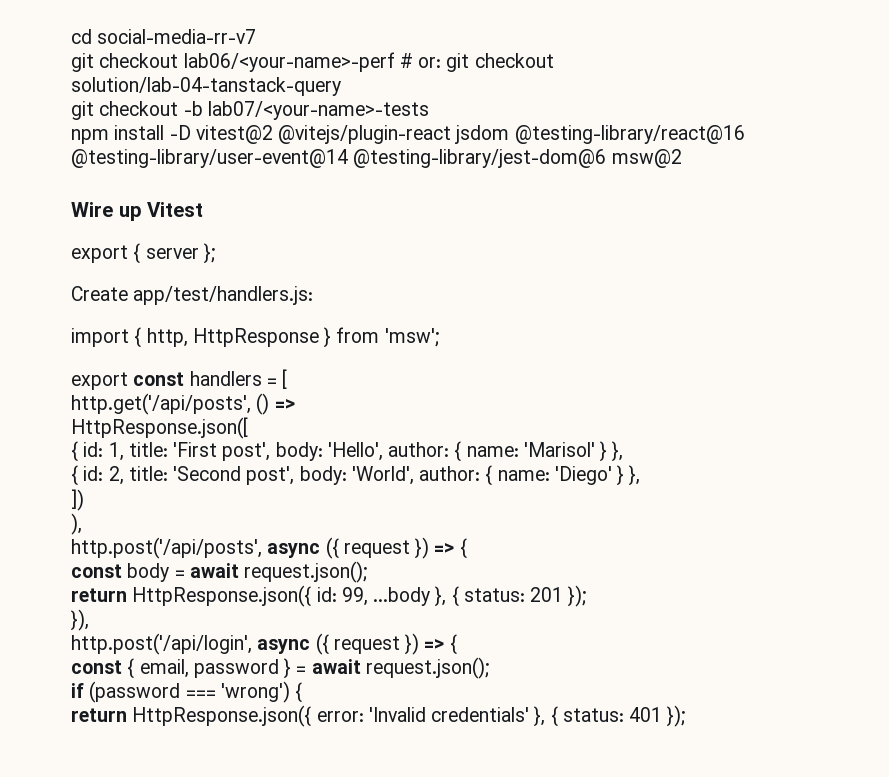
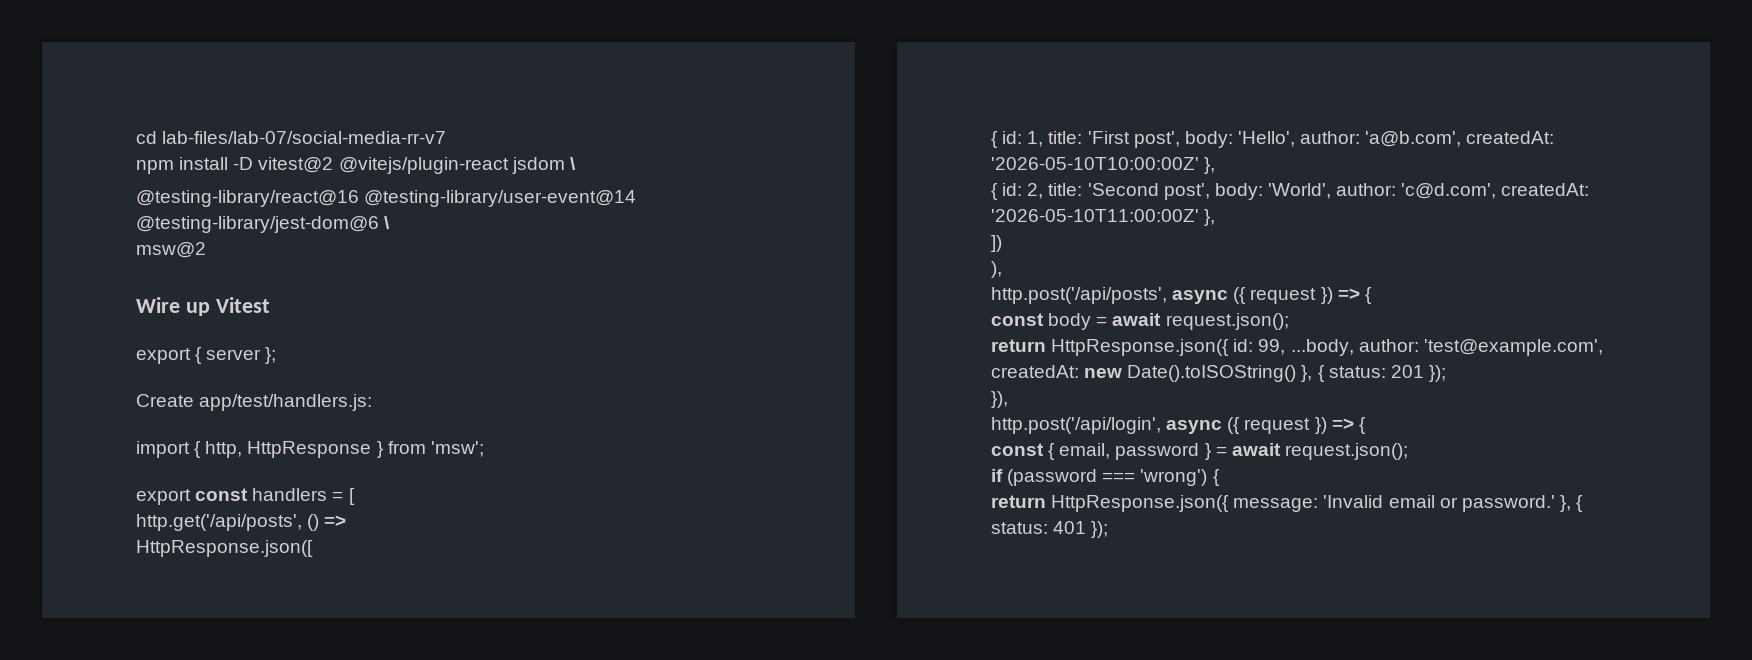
- cd social-media-rr-v7
- git checkout lab06/<your-name>-perf # or: git checkout solution/lab-04-tanstack-query
- git checkout -b lab07/<your-name>-tests
+ cd lab-files/lab-07/social-media-rr-v7
- npm install -D vitest@2 @vitejs/plugin-react jsdom @testing-library/react@16 @testing-library/user-event@14 @testing-library/jest-dom@6 msw@2
+ npm install -D vitest@2 @vitejs/plugin-react jsdom \
+ @testing-library/react@16 @testing-library/user-event@14 @testing-library/jest-dom@6 \
+ msw@2
- { id: 1, title: 'First post', body: 'Hello', author: { name: 'Marisol' } },
+ { id: 1, title: 'First post', body: 'Hello', author: 'a@b.com', createdAt: '2026-05-10T10:00:00Z' },
- { id: 2, title: 'Second post', body: 'World', author: { name: 'Diego' } },
+ { id: 2, title: 'Second post', body: 'World', author: 'c@d.com', createdAt: '2026-05-10T11:00:00Z' },
- return HttpResponse.json({ id: 99, ...body }, { status: 201 });
+ return HttpResponse.json({ id: 99, ...body, author: 'test@example.com', createdAt: new Date().toISOString() }, { status: 201 });
- return HttpResponse.json({ error: 'Invalid credentials' }, { status: 401 });
+ return HttpResponse.json({ message: 'Invalid email or password.' }, { status: 401 });

